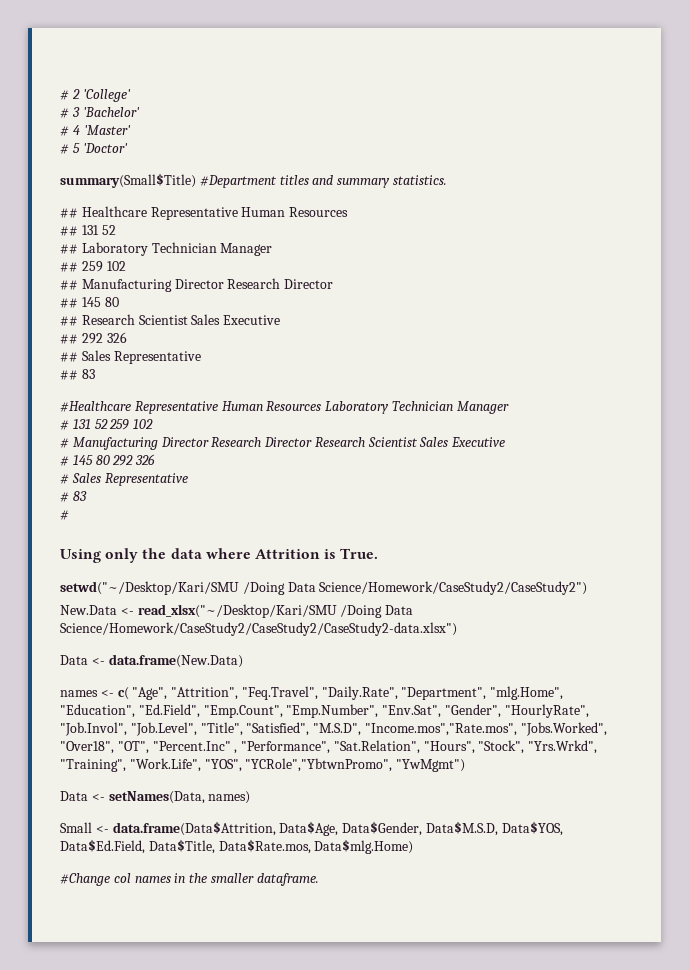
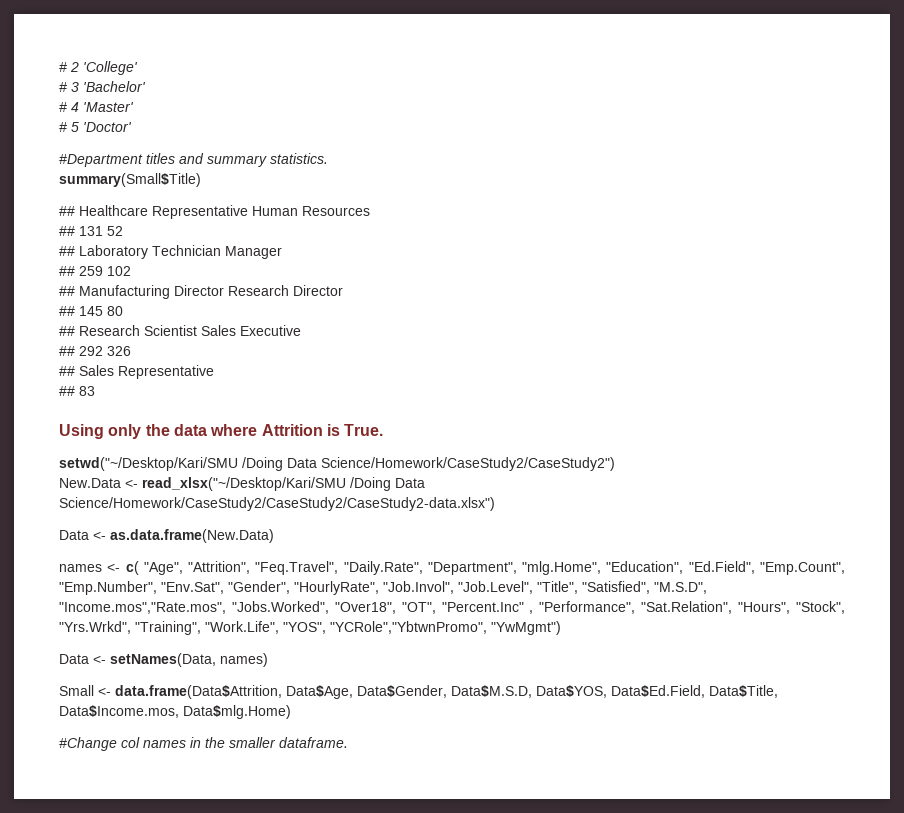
- summary(Small$Title) #Department titles and summary statistics.
+ #Department titles and summary statistics.
+ summary(Small$Title)
- #Healthcare Representative Human Resources Laboratory Technician Manager
- # 131 52 259 102
- # Manufacturing Director Research Director Research Scientist Sales Executive
- # 145 80 292 326
- # Sales Representative
- # 83
- #
- Data <- data.frame(New.Data)
+ Data <- as.data.frame(New.Data)
- Small <- data.frame(Data$Attrition, Data$Age, Data$Gender, Data$M.S.D, Data$YOS, Data$Ed.Field, Data$Title, Data$Rate.mos, Data$mlg.Home)
+ Small <- data.frame(Data$Attrition, Data$Age, Data$Gender, Data$M.S.D, Data$YOS, Data$Ed.Field, Data$Title, Data$Income.mos, Data$mlg.Home)

